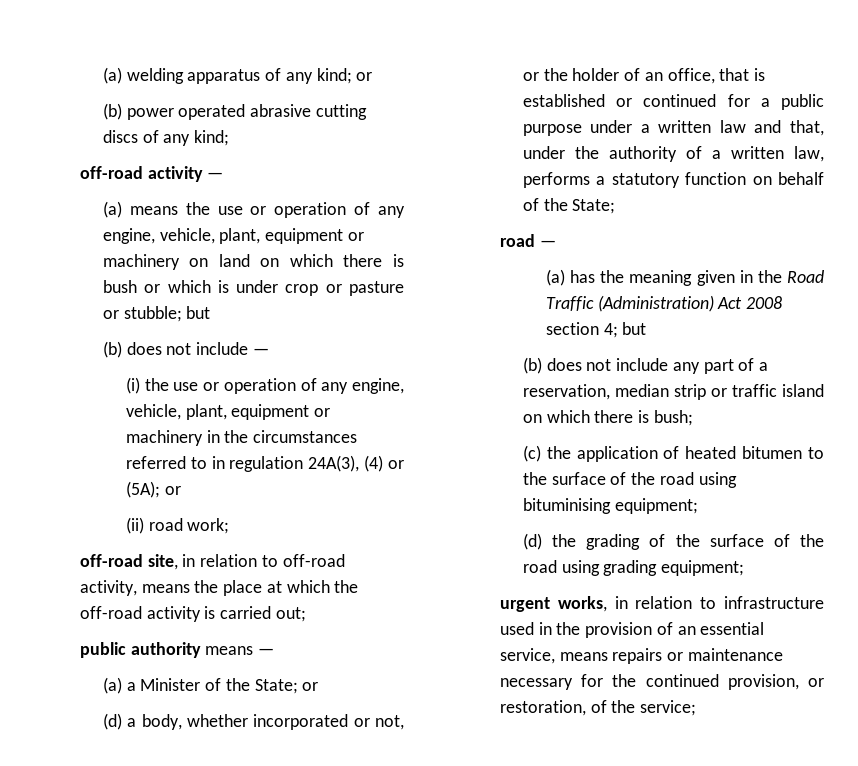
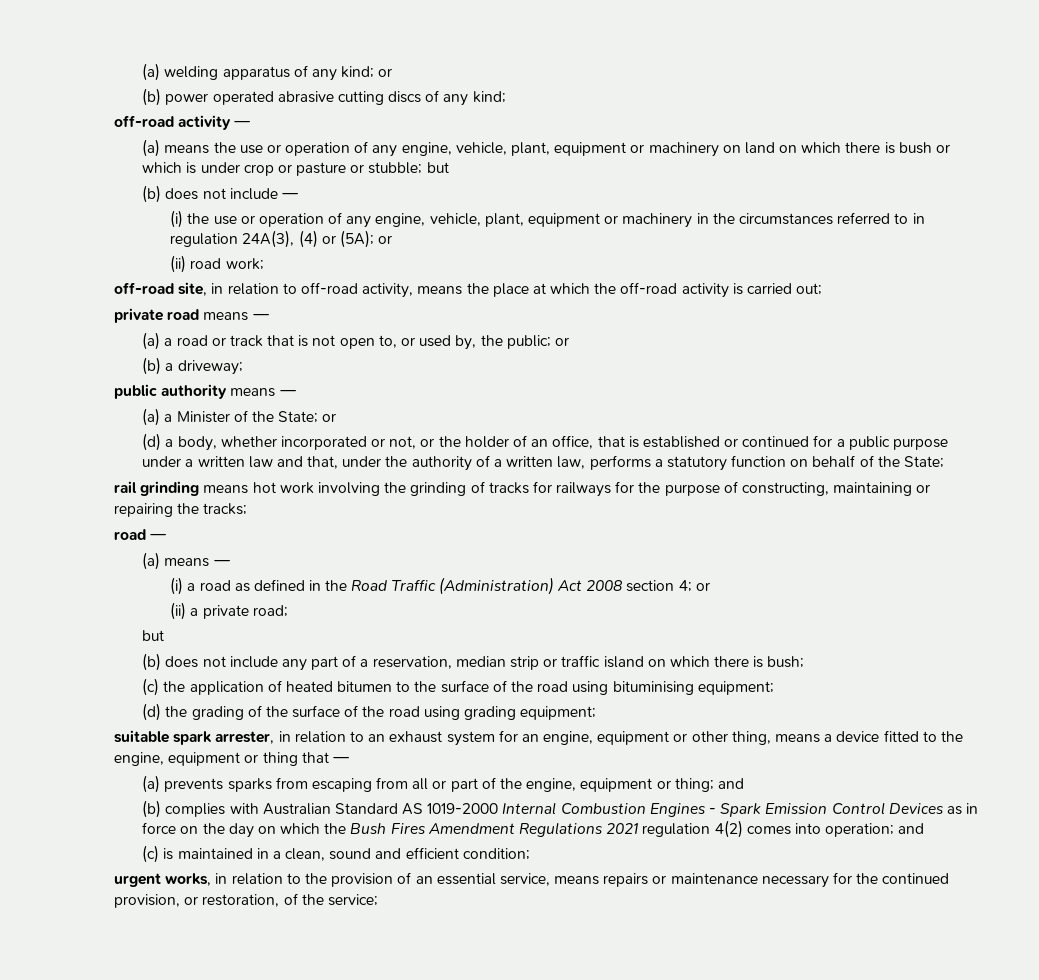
+ private road means —
+ (a) a road or track that is not open to, or used by, the public; or
+ (b) a driveway;
+ rail grinding means hot work involving the grinding of tracks for railways for the purpose of constructing, maintaining or repairing the tracks;
  road —
- (a) has the meaning given in the Road Traffic (Administration) Act 2008 section 4; but
+ (a) means —
+ (i) a road as defined in the Road Traffic (Administration) Act 2008 section 4; or
+ (ii) a private road;
+ but
+ suitable spark arrester, in relation to an exhaust system for an engine, equipment or other thing, means a device fitted to the engine, equipment or thing that —
+ (a) prevents sparks from escaping from all or part of the engine, equipment or thing; and
+ (b) complies with Australian Standard AS 1019-2000 Internal Combustion Engines - Spark Emission Control Devices as in force on the day on which the Bush Fires Amendment Regulations 2021 regulation 4(2) comes into operation; and
+ (c) is maintained in a clean, sound and efficient condition;
- urgent works, in relation to infrastructure used in the provision of an essential service, means repairs or maintenance necessary for the continued provision, or restoration, of the service;
+ urgent works, in relation to the provision of an essential service, means repairs or maintenance necessary for the continued provision, or restoration, of the service;

